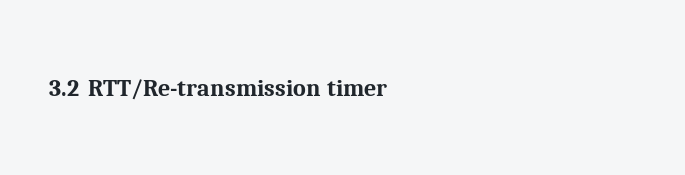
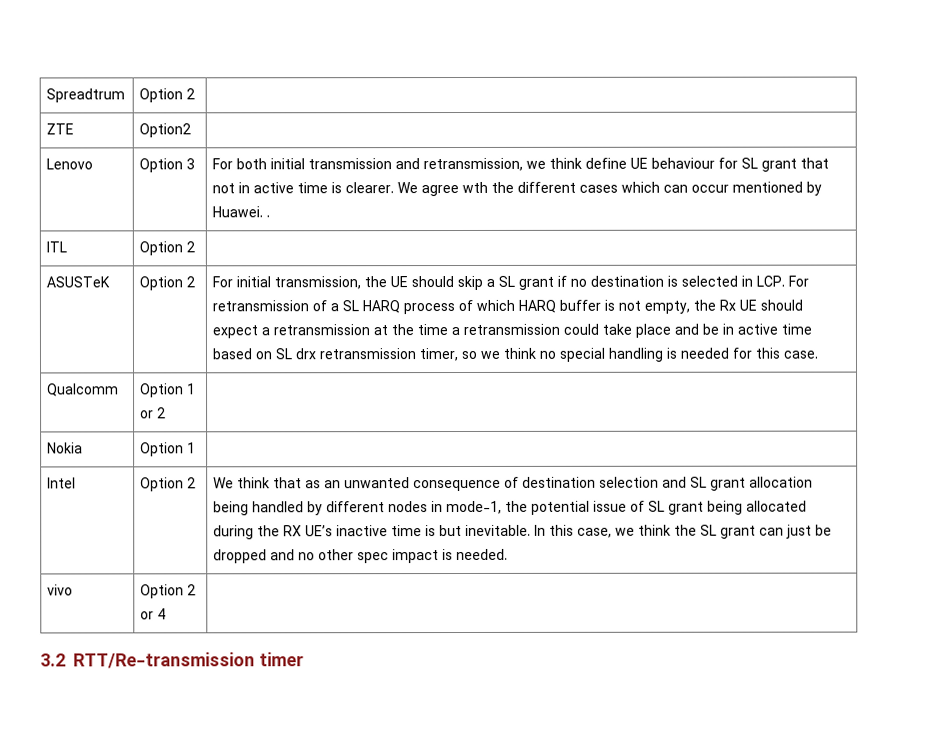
+ Spreadtrum | Option 2 |
+ ZTE | Option2 |
+ Lenovo | Option 3 | For both initial transmission and retransmission, we think define UE behaviour for SL grant that not in active time is clearer. We agree wth the different cases which can occur mentioned by Huawei. .
+ ITL | Option 2 |
+ ASUSTeK | Option 2 | For initial transmission, the UE should skip a SL grant if no destination is selected in LCP. For retransmission of a SL HARQ process of which HARQ buffer is not empty, the Rx UE should expect a retransmission at the time a retransmission could take place and be in active time based on SL drx retransmission timer, so we think no special handling is needed for this case.
+ Qualcomm | Option 1 or 2 |
+ Nokia | Option 1 |
+ Intel | Option 2 | We think that as an unwanted consequence of destination selection and SL grant allocation being handled by different nodes in mode-1, the potential issue of SL grant being allocated during the RX UE’s inactive time is but inevitable. In this case, we think the SL grant can just be dropped and no other spec impact is needed.
+ vivo | Option 2 or 4 |

